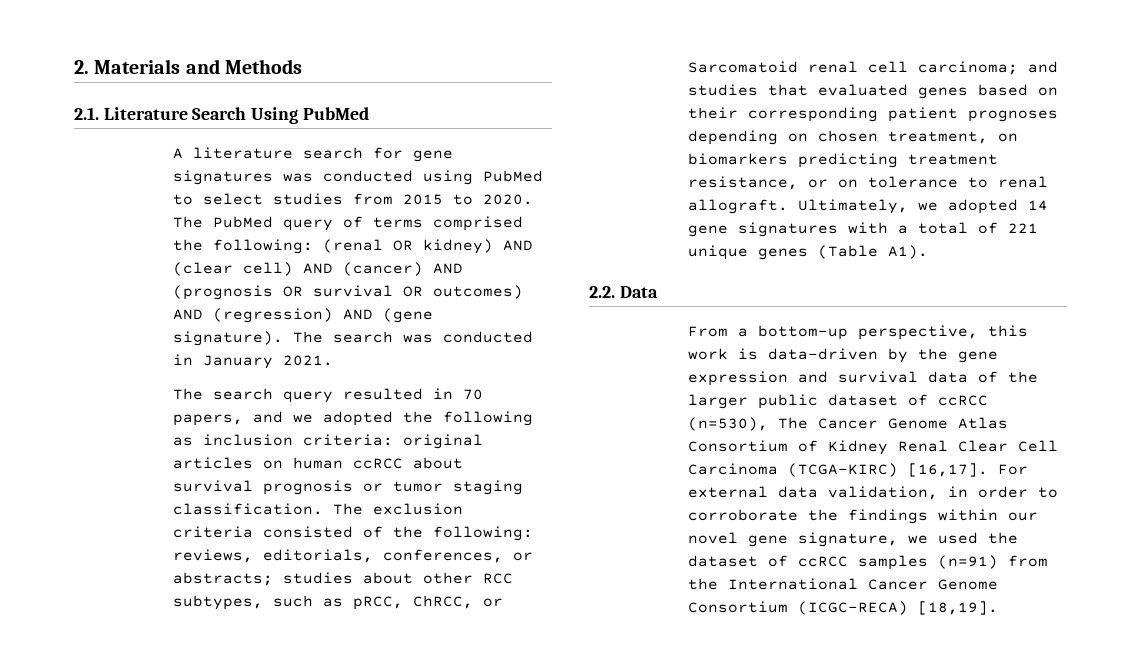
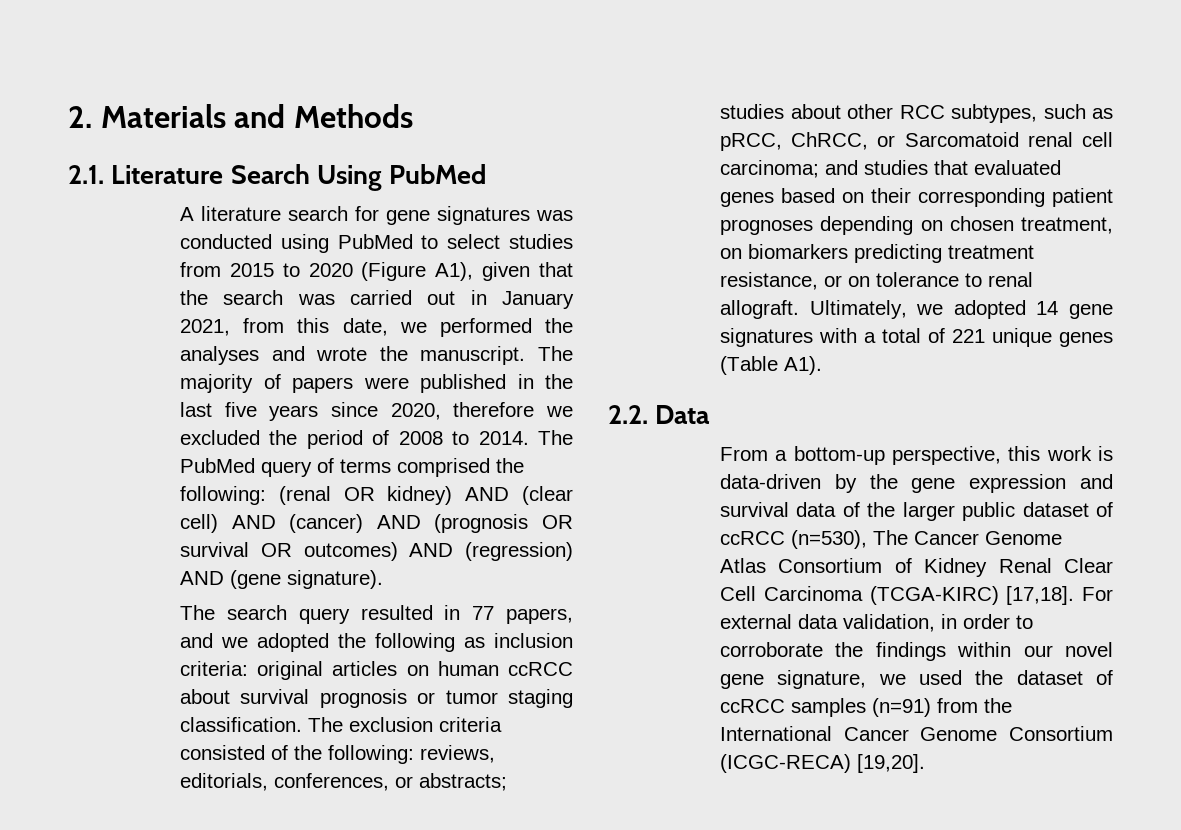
- A literature search for gene signatures was conducted using PubMed to select studies from 2015 to 2020.
+ A literature search for gene signatures was conducted using PubMed to select studies from 2015 to 2020 (Figure A1), given that the search was carried out in January 2021, from this date, we performed the analyses and wrote the manuscript. The majority of papers were published in the last five years since 2020, therefore we excluded the period of 2008 to 2014.
- The search was conducted in January 2021.
- The search query resulted in 70 papers, and we adopted the following as inclusion criteria: original articles on human ccRCC about survival prognosis or tumor staging classification.
+ The search query resulted in 77 papers, and we adopted the following as inclusion criteria: original articles on human ccRCC about survival prognosis or tumor staging classification.
- From a bottom-up perspective, this work is data-driven by the gene expression and survival data of the larger public dataset of ccRCC (n=530), The Cancer Genome Atlas Consortium of Kidney Renal Clear Cell Carcinoma (TCGA-KIRC) [16,17].
+ From a bottom-up perspective, this work is data-driven by the gene expression and survival data of the larger public dataset of ccRCC (n=530), The Cancer Genome Atlas Consortium of Kidney Renal Clear Cell Carcinoma (TCGA-KIRC) [17,18].
- For external data validation, in order to corroborate the findings within our novel gene signature, we used the dataset of ccRCC samples (n=91) from the International Cancer Genome Consortium (ICGC-RECA) [18,19].
+ For external data validation, in order to corroborate the findings within our novel gene signature, we used the dataset of ccRCC samples (n=91) from the International Cancer Genome Consortium (ICGC-RECA) [19,20].

